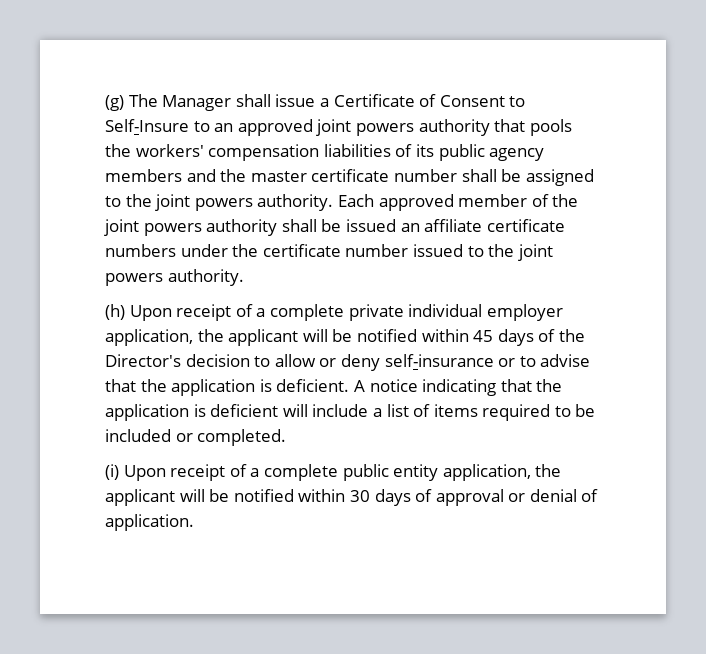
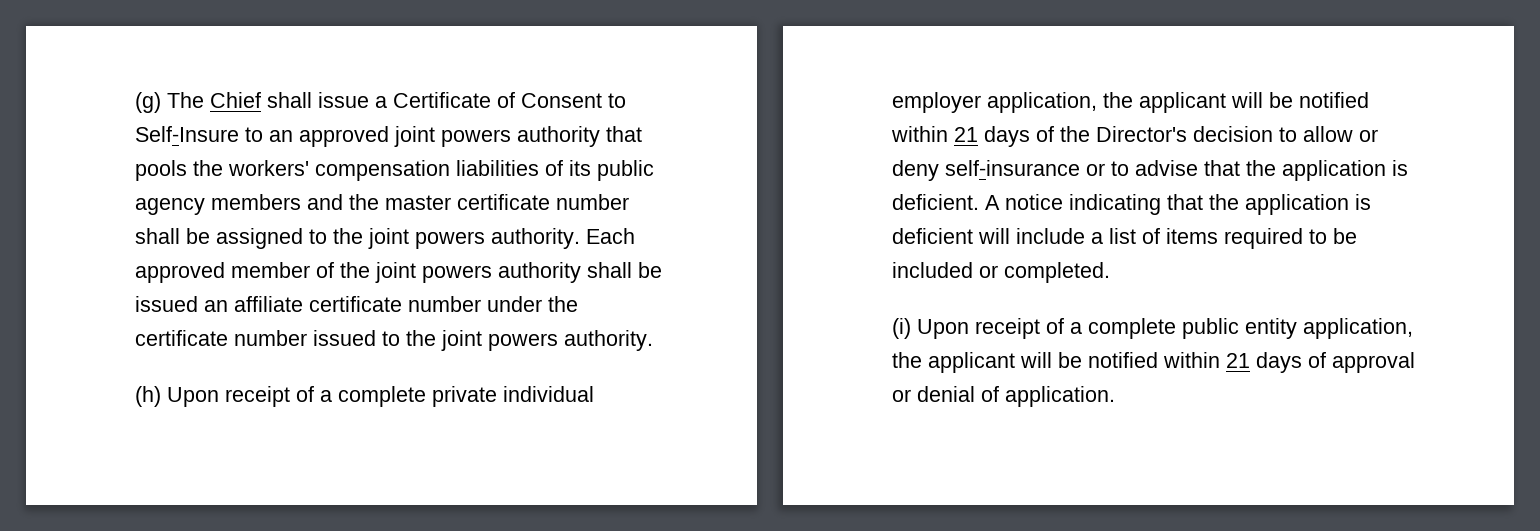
- (g) The Manager shall issue a Certificate of Consent to Self-Insure to an approved joint powers authority that pools the workers' compensation liabilities of its public agency members and the master certificate number shall be assigned to the joint powers authority.
+ (g) The Chief shall issue a Certificate of Consent to Self-Insure to an approved joint powers authority that pools the workers' compensation liabilities of its public agency members and the master certificate number shall be assigned to the joint powers authority.
- Each approved member of the joint powers authority shall be issued an affiliate certificate numbers under the certificate number issued to the joint powers authority.
+ Each approved member of the joint powers authority shall be issued an affiliate certificate number under the certificate number issued to the joint powers authority.
- (h) Upon receipt of a complete private individual employer application, the applicant will be notified within 45 days of the Director's decision to allow or deny self-insurance or to advise that the application is deficient.
+ (h) Upon receipt of a complete private individual employer application, the applicant will be notified within 21 days of the Director's decision to allow or deny self-insurance or to advise that the application is deficient.
- (i) Upon receipt of a complete public entity application, the applicant will be notified within 30 days of approval or denial of application.
+ (i) Upon receipt of a complete public entity application, the applicant will be notified within 21 days of approval or denial of application.

